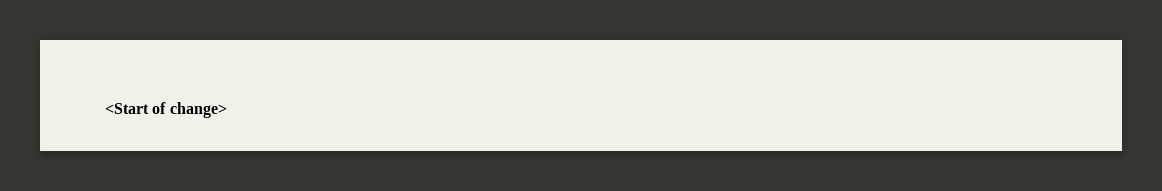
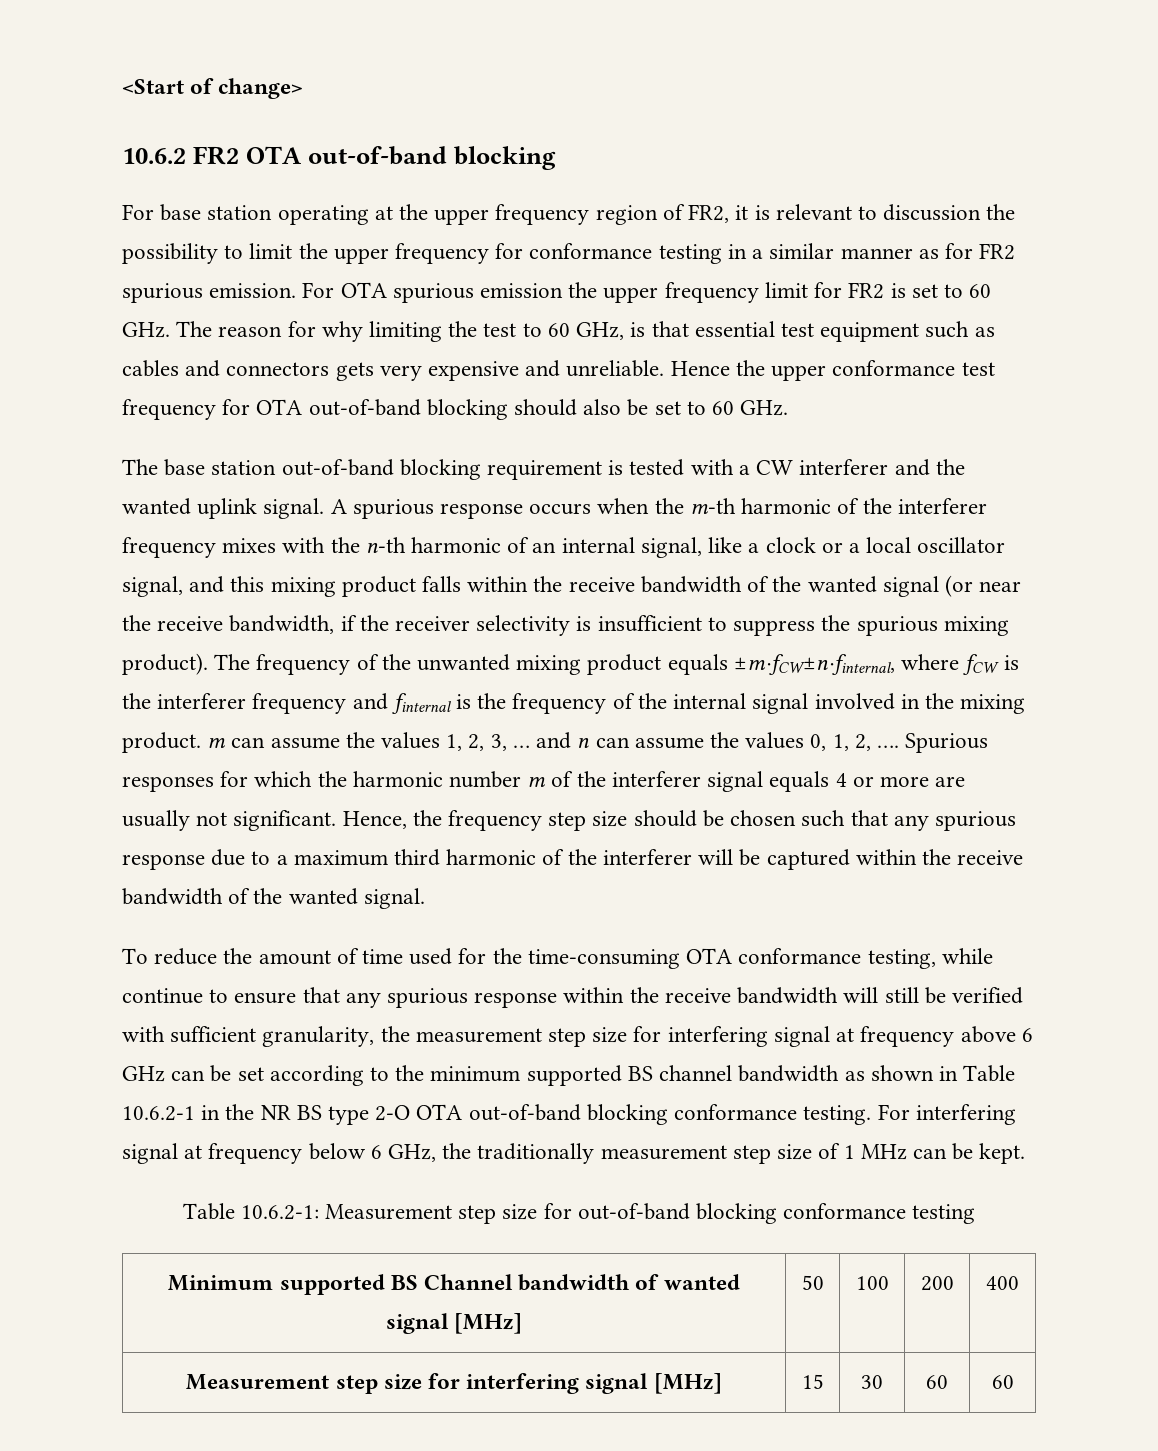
+ 10.6.2 FR2 OTA out-of-band blocking
+ For base station operating at the upper frequency region of FR2, it is relevant to discussion the possibility to limit the upper frequency for conformance testing in a similar manner as for FR2 spurious emission. For OTA spurious emission the upper frequency limit for FR2 is set to 60 GHz. The reason for why limiting the test to 60 GHz, is that essential test equipment such as cables and connectors gets very expensive and unreliable. Hence the upper conformance test frequency for OTA out-of-band blocking should also be set to 60 GHz.
+ The base station out-of-band blocking requirement is tested with a CW interferer and the wanted uplink signal. A spurious response occurs when the m-th harmonic of the interferer frequency mixes with the n-th harmonic of an internal signal, like a clock or a local oscillator signal, and this mixing product falls within the receive bandwidth of the wanted signal (or near the receive bandwidth, if the receiver selectivity is insufficient to suppress the spurious mixing product). The frequency of the unwanted mixing product equals ±m·fCW±n·finternal, where fCW is the interferer frequency and finternal is the frequency of the internal signal involved in the mixing product. m can assume the values 1, 2, 3, … and n can assume the values 0, 1, 2, …. Spurious responses for which the harmonic number m of the interferer signal equals 4 or more are usually not significant. Hence, the frequency step size should be chosen such that any spurious response due to a maximum third harmonic of the interferer will be captured within the receive bandwidth of the wanted signal.
+ To reduce the amount of time used for the time-consuming OTA conformance testing, while continue to ensure that any spurious response within the receive bandwidth will still be verified with sufficient granularity, the measurement step size for interfering signal at frequency above 6 GHz can be set according to the minimum supported BS channel bandwidth as shown in Table 10.6.2-1 in the NR BS type 2-O OTA out-of-band blocking conformance testing. For interfering signal at frequency below 6 GHz, the traditionally measurement step size of 1 MHz can be kept.
+ Table 10.6.2-1: Measurement step size for out-of-band blocking conformance testing
+ Minimum supported BS Channel bandwidth of wanted signal [MHz] | 50 | 100 | 200 | 400
+ Measurement step size for interfering signal [MHz] | 15 | 30 | 60 | 60

